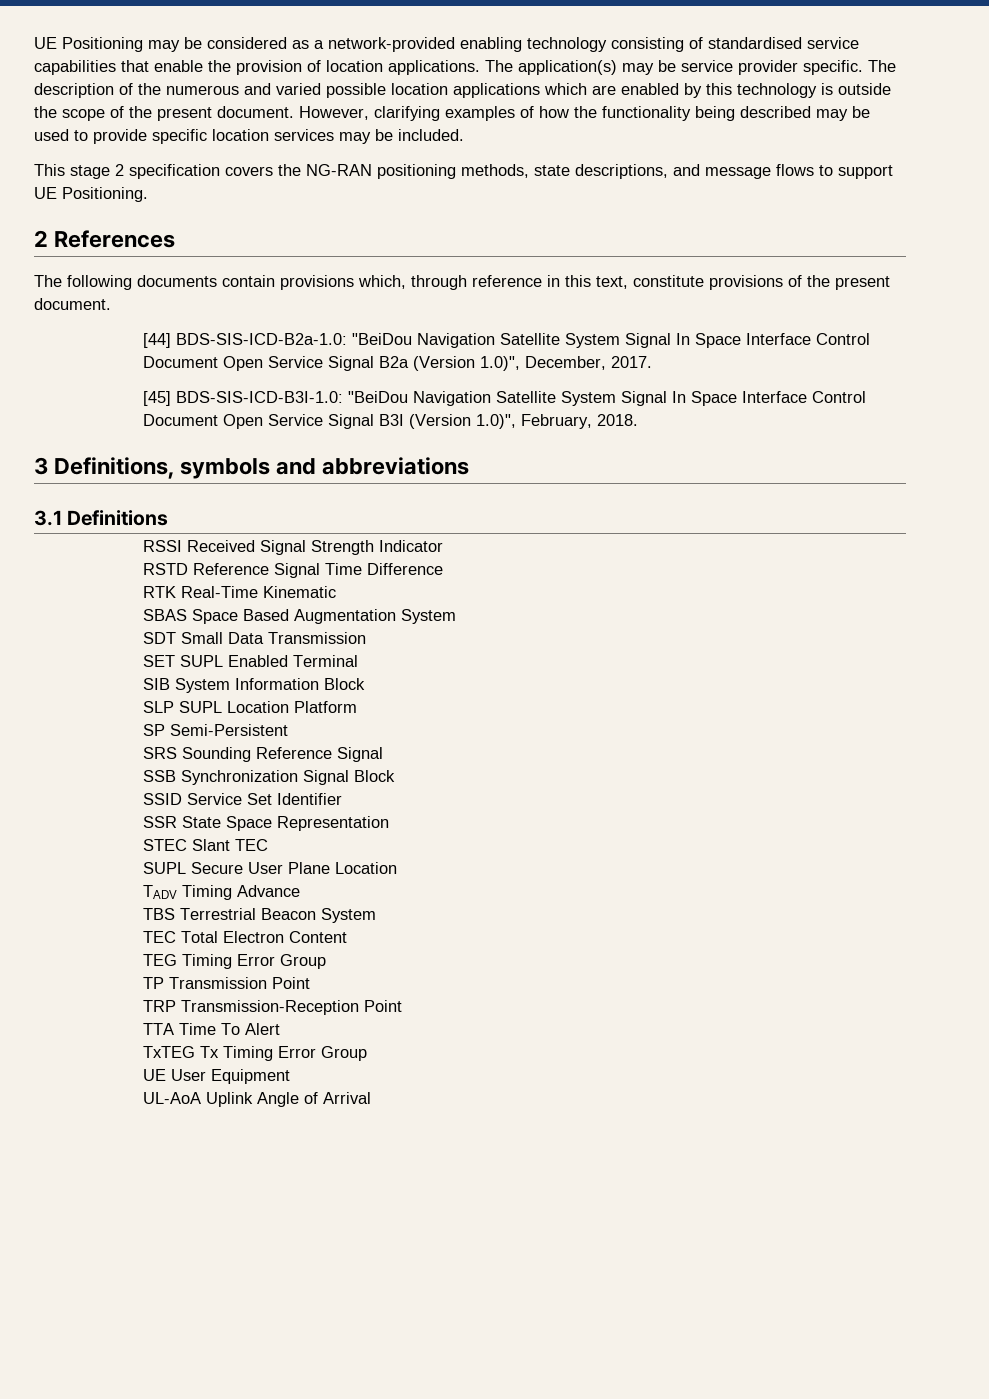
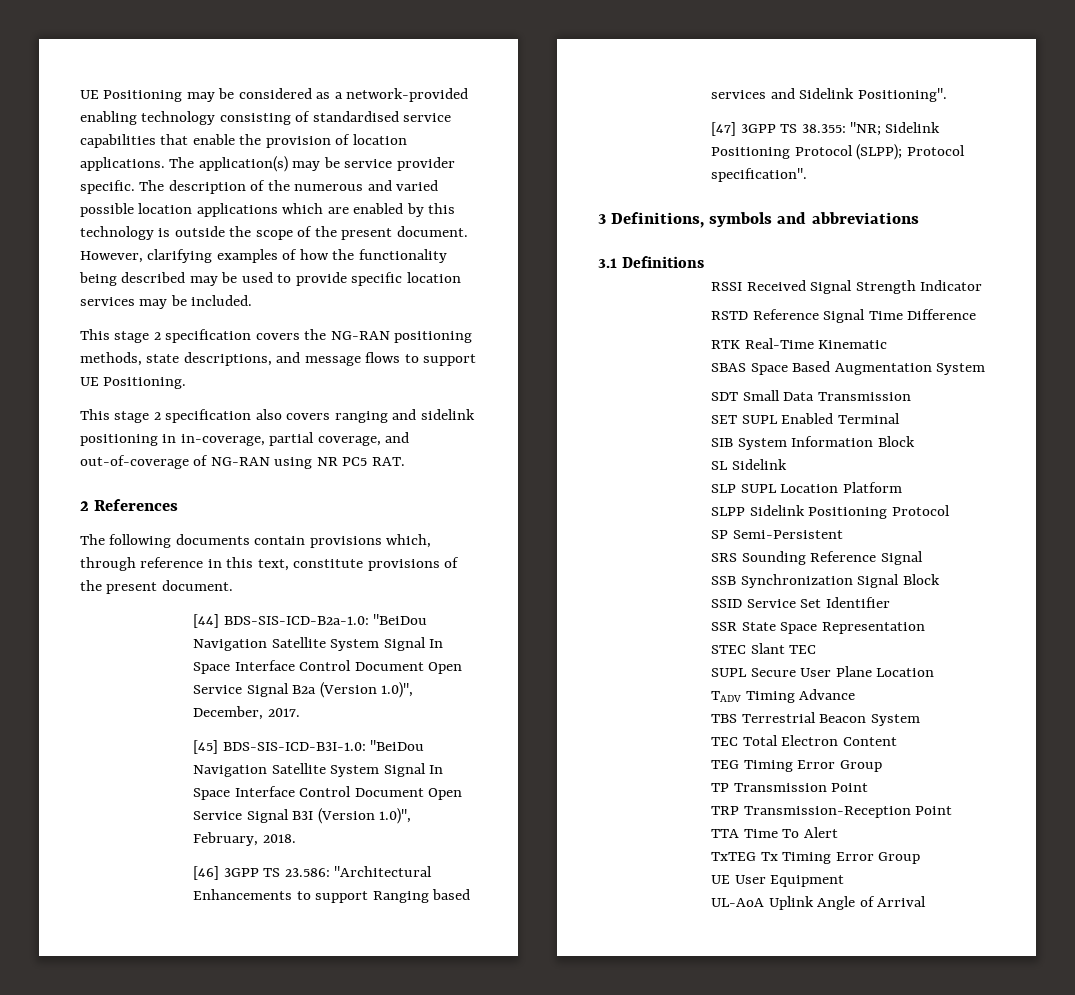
+ This stage 2 specification also covers ranging and sidelink positioning in in-coverage, partial coverage, and out-of-coverage of NG-RAN using NR PC5 RAT.
+ [46] 3GPP TS 23.586: "Architectural Enhancements to support Ranging based services and Sidelink Positioning".
+ [47] 3GPP TS 38.355: "NR; Sidelink Positioning Protocol (SLPP); Protocol specification".
+ SL Sidelink
+ SLPP Sidelink Positioning Protocol

